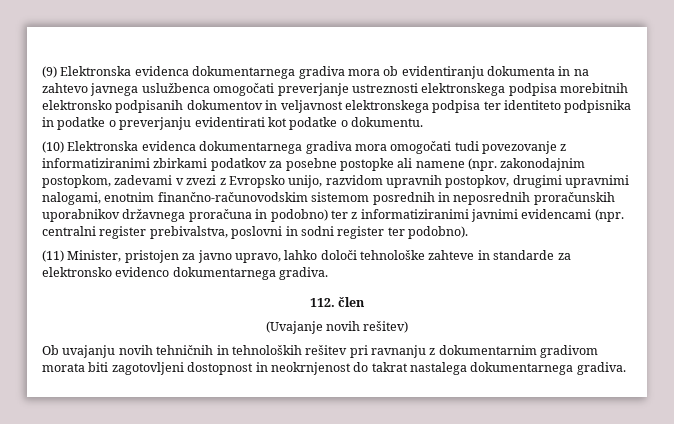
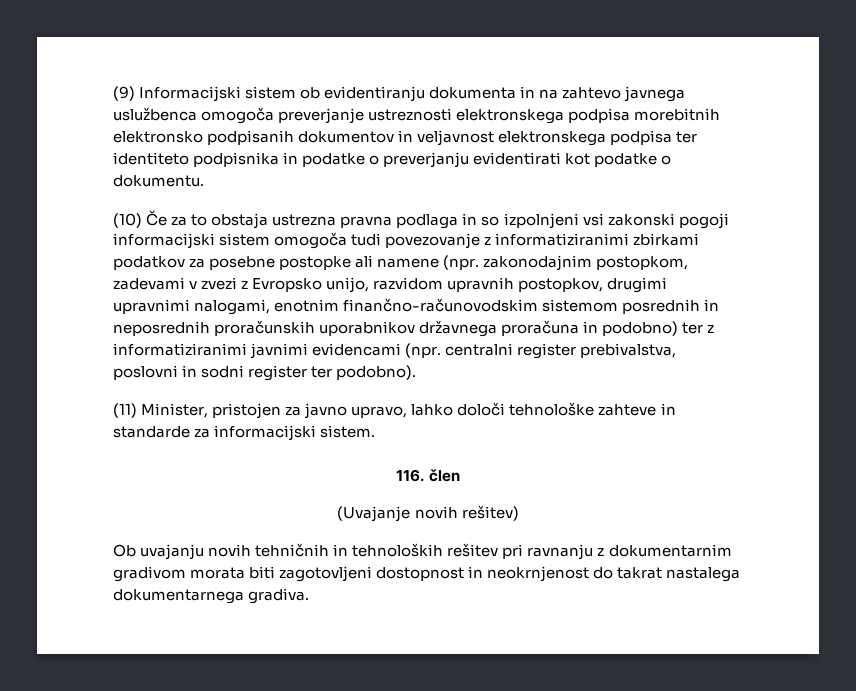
- (9) Elektronska evidenca dokumentarnega gradiva mora ob evidentiranju dokumenta in na zahtevo javnega uslužbenca omogočati preverjanje ustreznosti elektronskega podpisa morebitnih elektronsko podpisanih dokumentov in veljavnost elektronskega podpisa ter identiteto podpisnika in podatke o preverjanju evidentirati kot podatke o dokumentu.
+ (9) Informacijski sistem ob evidentiranju dokumenta in na zahtevo javnega uslužbenca omogoča preverjanje ustreznosti elektronskega podpisa morebitnih elektronsko podpisanih dokumentov in veljavnost elektronskega podpisa ter identiteto podpisnika in podatke o preverjanju evidentirati kot podatke o dokumentu.
- (10) Elektronska evidenca dokumentarnega gradiva mora omogočati tudi povezovanje z informatiziranimi zbirkami podatkov za posebne postopke ali namene (npr. zakonodajnim postopkom, zadevami v zvezi z Evropsko unijo, razvidom upravnih postopkov, drugimi upravnimi nalogami, enotnim finančno-računovodskim sistemom posrednih in neposrednih proračunskih uporabnikov državnega proračuna in podobno) ter z informatiziranimi javnimi evidencami (npr. centralni register prebivalstva, poslovni in sodni register ter podobno).
+ (10) Če za to obstaja ustrezna pravna podlaga in so izpolnjeni vsi zakonski pogoji informacijski sistem omogoča tudi povezovanje z informatiziranimi zbirkami podatkov za posebne postopke ali namene (npr. zakonodajnim postopkom, zadevami v zvezi z Evropsko unijo, razvidom upravnih postopkov, drugimi upravnimi nalogami, enotnim finančno-računovodskim sistemom posrednih in neposrednih proračunskih uporabnikov državnega proračuna in podobno) ter z informatiziranimi javnimi evidencami (npr. centralni register prebivalstva, poslovni in sodni register ter podobno).
- (11) Minister, pristojen za javno upravo, lahko določi tehnološke zahteve in standarde za elektronsko evidenco dokumentarnega gradiva.
- 112. člen
+ (11) Minister, pristojen za javno upravo, lahko določi tehnološke zahteve in standarde za informacijski sistem.
+ 116. člen

